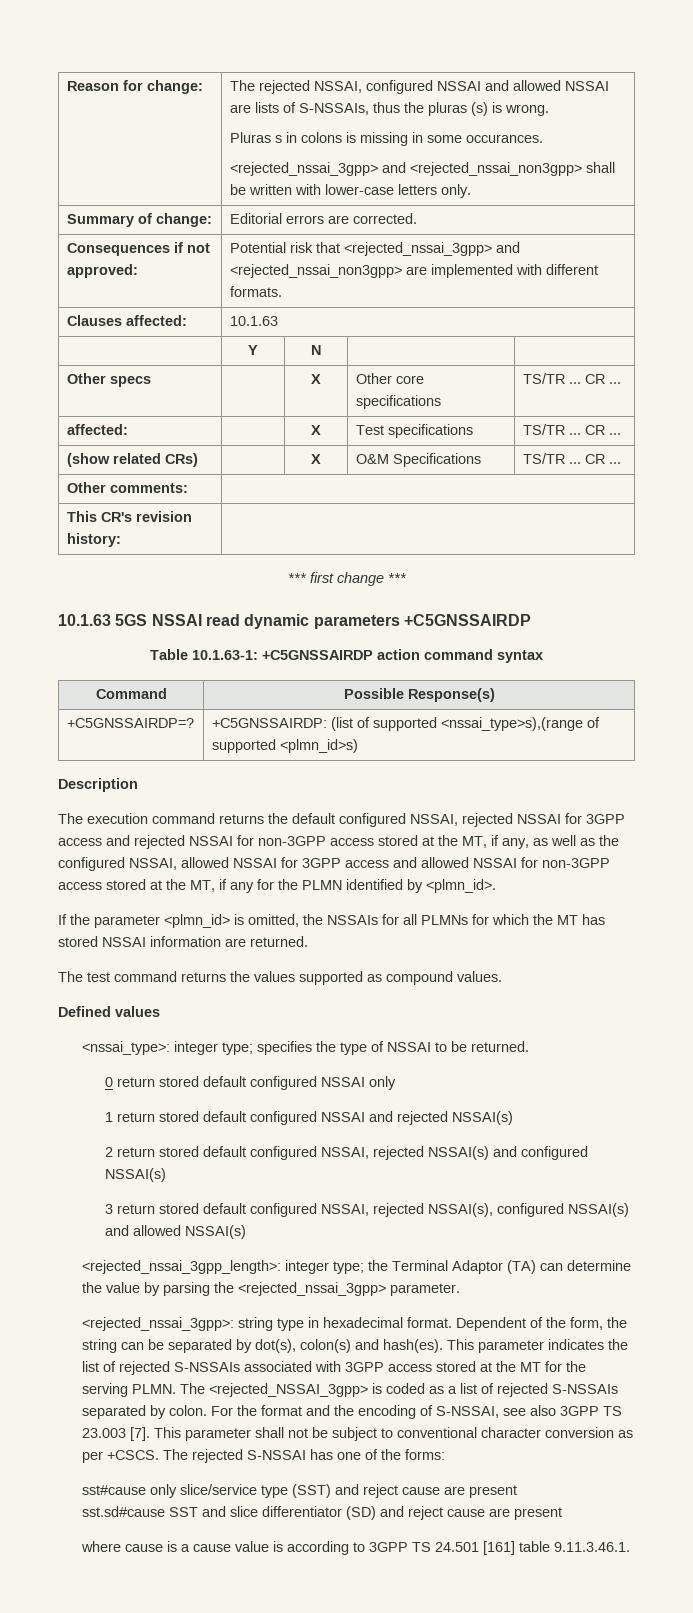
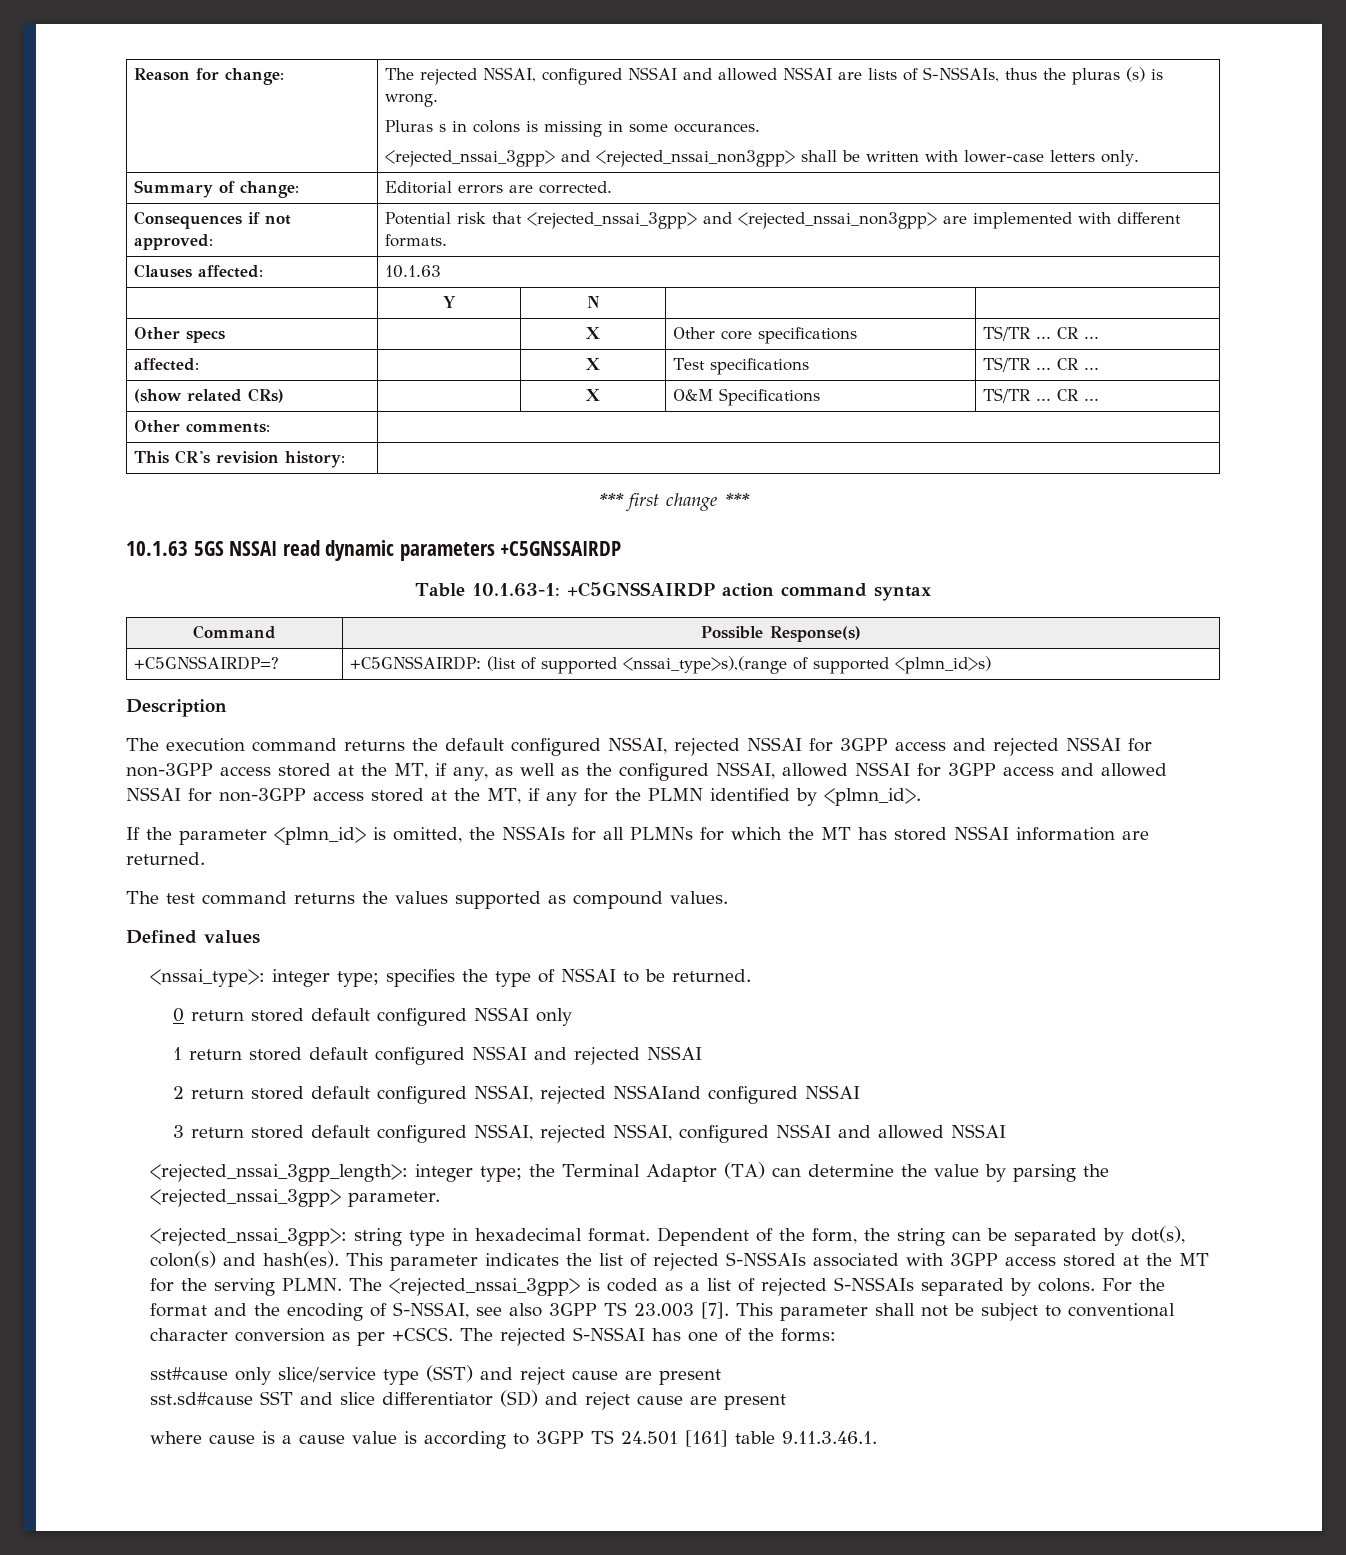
- 1 return stored default configured NSSAI and rejected NSSAI(s)
+ 1 return stored default configured NSSAI and rejected NSSAI
- 2 return stored default configured NSSAI, rejected NSSAI(s) and configured NSSAI(s)
+ 2 return stored default configured NSSAI, rejected NSSAIand configured NSSAI
- 3 return stored default configured NSSAI, rejected NSSAI(s), configured NSSAI(s) and allowed NSSAI(s)
+ 3 return stored default configured NSSAI, rejected NSSAI, configured NSSAI and allowed NSSAI
- The <rejected_NSSAI_3gpp> is coded as a list of rejected S-NSSAIs separated by colon.
+ The <rejected_nssai_3gpp> is coded as a list of rejected S-NSSAIs separated by colons.

